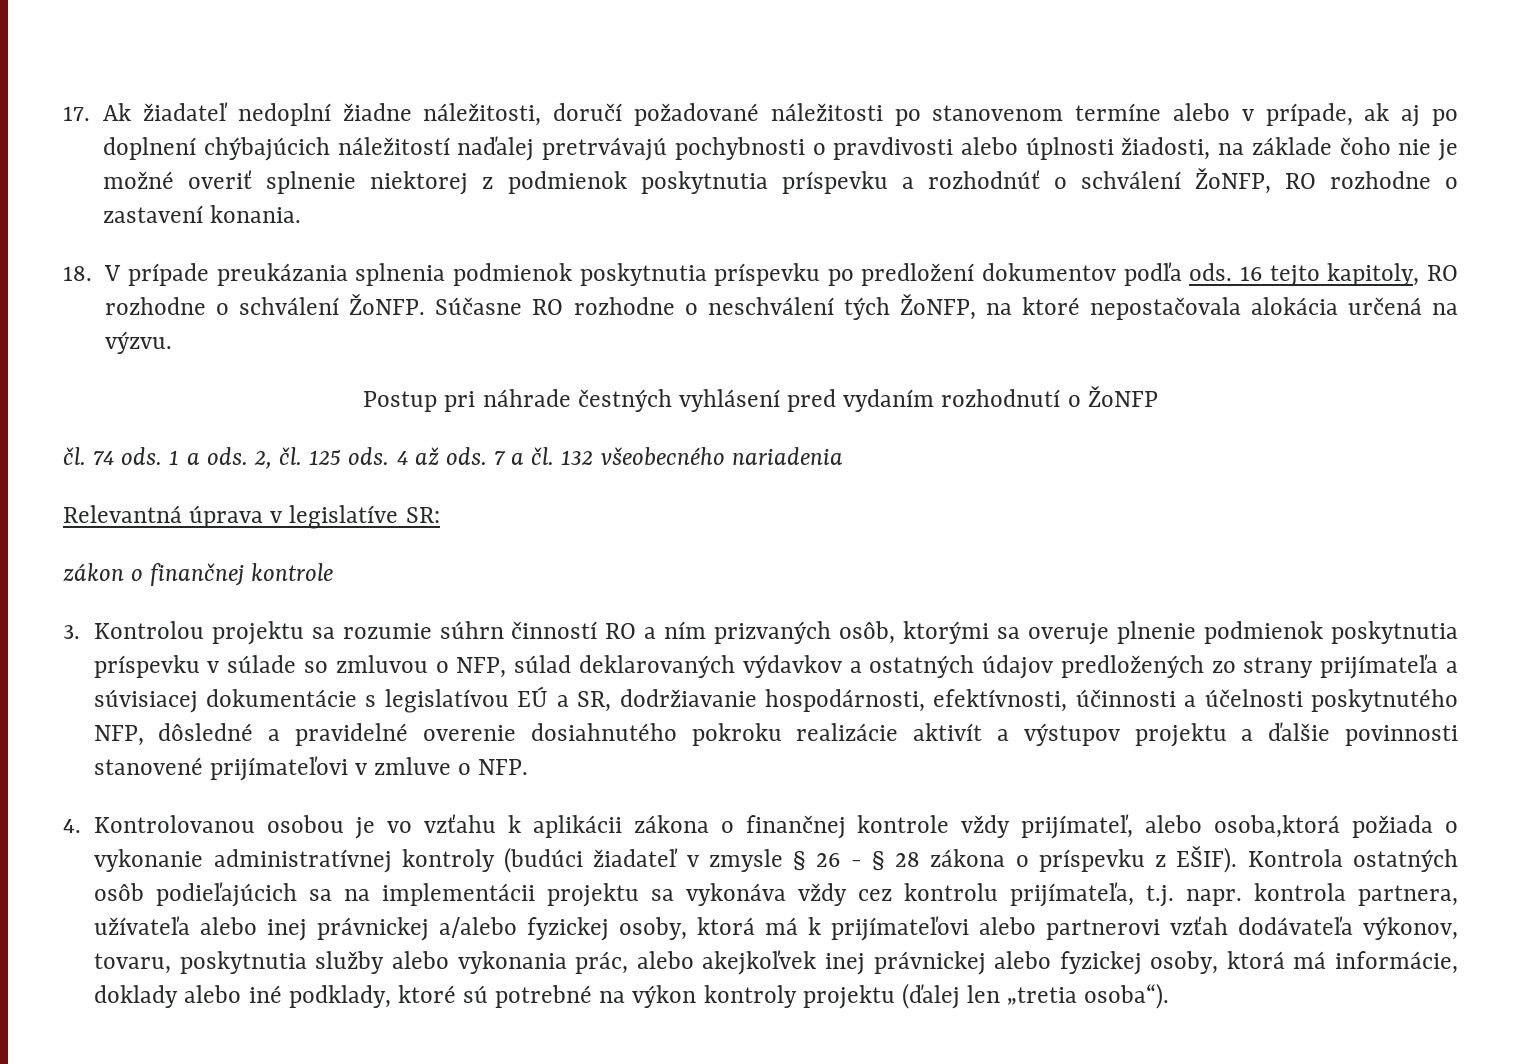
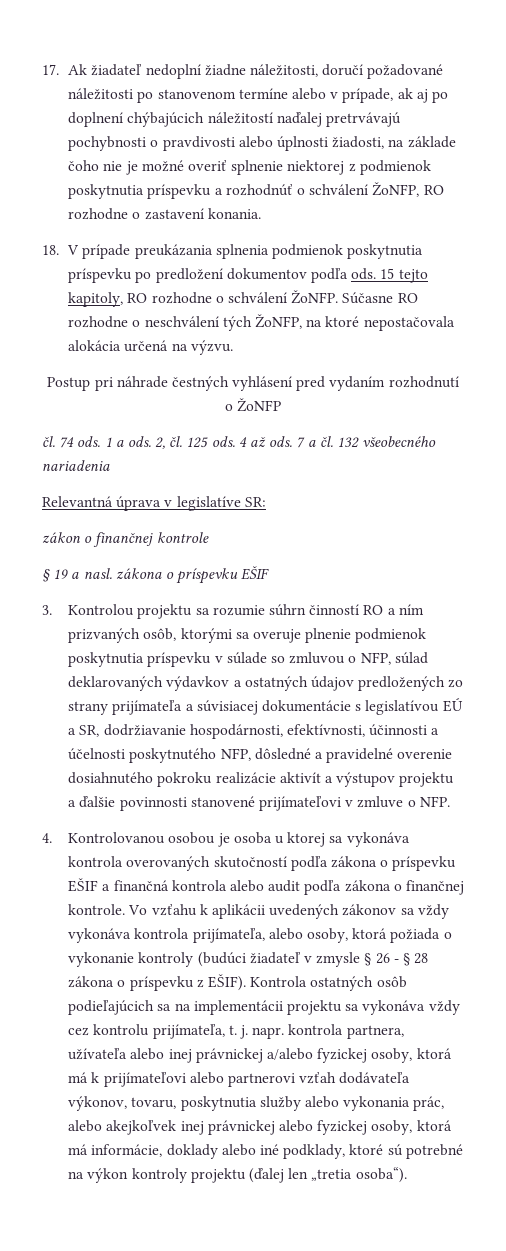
- 16 tejto kapitoly, RO rozhodne o schválení ŽoNFP.
+ 15 tejto kapitoly, RO rozhodne o schválení ŽoNFP.
+ § 19 a nasl. zákona o príspevku EŠIF
- 4. Kontrolovanou osobou je vo vzťahu k aplikácii zákona o finančnej kontrole vždy prijímateľ, alebo osoba,ktorá požiada o vykonanie administratívnej kontroly (budúci žiadateľ v zmysle § 26 - § 28 zákona o príspevku z EŠIF).
+ 4. Kontrolovanou osobou je osoba u ktorej sa vykonáva kontrola overovaných skutočností podľa zákona o príspevku EŠIF a finančná kontrola alebo audit podľa zákona o finančnej kontrole. Vo vzťahu k aplikácii uvedených zákonov sa vždy vykonáva kontrola prijímateľa, alebo osoby, ktorá požiada o vykonanie kontroly (budúci žiadateľ v zmysle § 26 - § 28 zákona o príspevku z EŠIF).
- Kontrola ostatných osôb podieľajúcich sa na implementácii projektu sa vykonáva vždy cez kontrolu prijímateľa, t.j. napr. kontrola partnera, užívateľa alebo inej právnickej a/alebo fyzickej osoby, ktorá má k prijímateľovi alebo partnerovi vzťah dodávateľa výkonov, tovaru, poskytnutia služby alebo vykonania prác, alebo akejkoľvek inej právnickej alebo fyzickej osoby, ktorá má informácie, doklady alebo iné podklady, ktoré sú potrebné na výkon kontroly projektu (ďalej len „tretia osoba“).
+ Kontrola ostatných osôb podieľajúcich sa na implementácii projektu sa vykonáva vždy cez kontrolu prijímateľa, t. j. napr. kontrola partnera, užívateľa alebo inej právnickej a/alebo fyzickej osoby, ktorá má k prijímateľovi alebo partnerovi vzťah dodávateľa výkonov, tovaru, poskytnutia služby alebo vykonania prác, alebo akejkoľvek inej právnickej alebo fyzickej osoby, ktorá má informácie, doklady alebo iné podklady, ktoré sú potrebné na výkon kontroly projektu (ďalej len „tretia osoba“).

